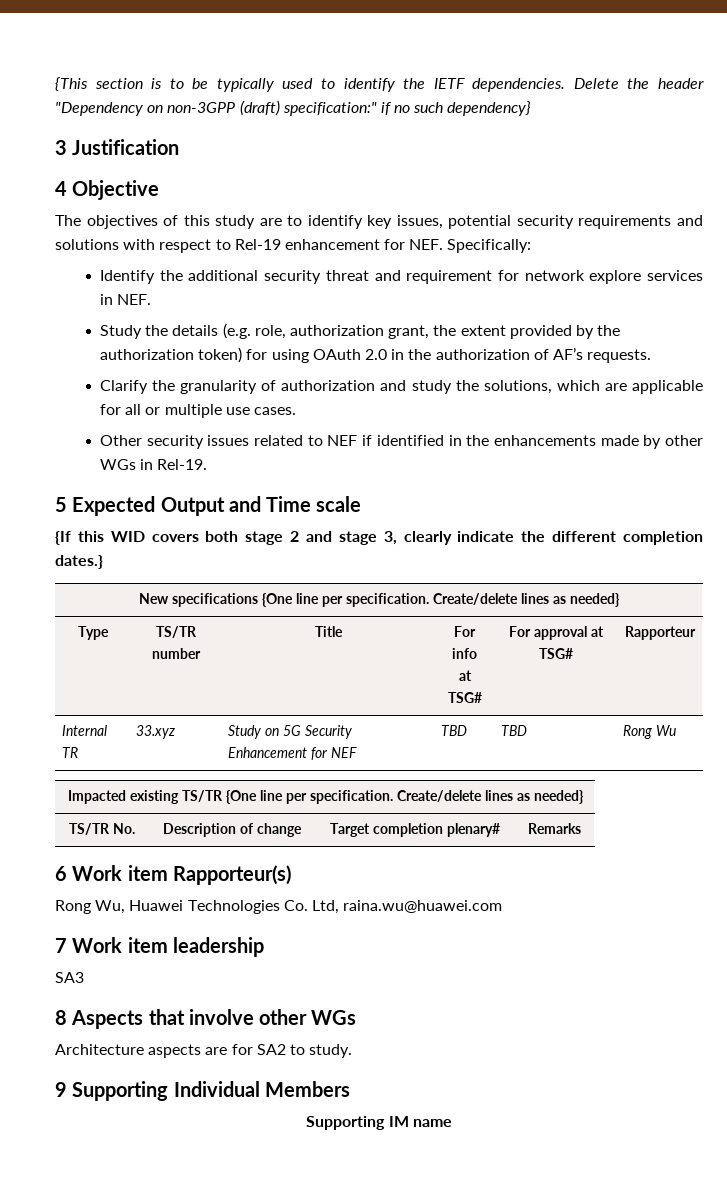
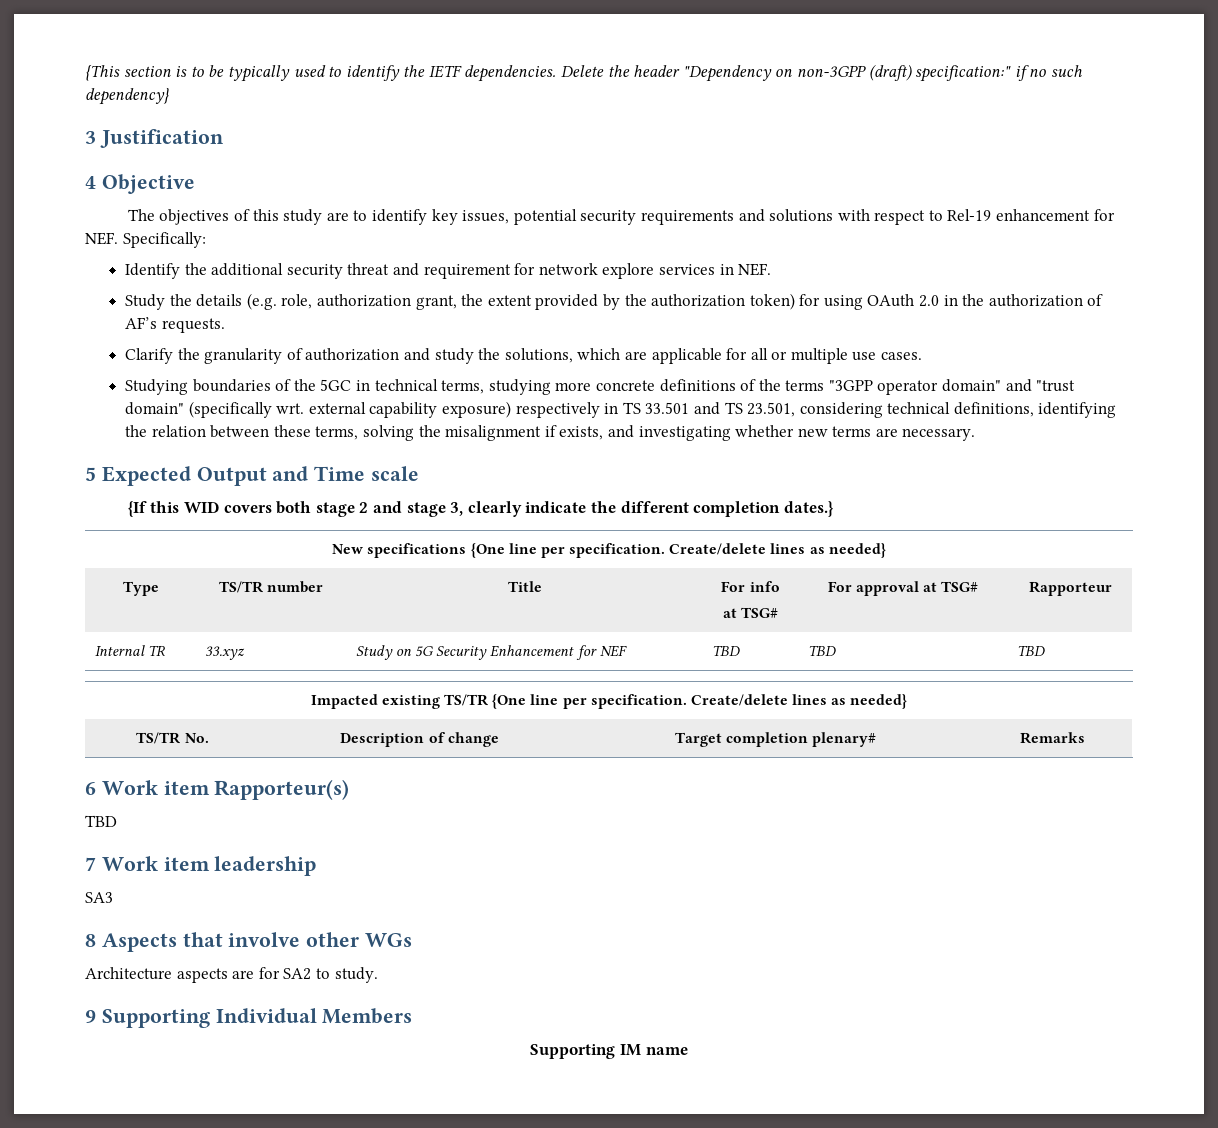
- Other security issues related to NEF if identified in the enhancements made by other WGs in Rel-19.
+ Studying boundaries of the 5GC in technical terms, studying more concrete definitions of the terms "3GPP operator domain" and "trust domain" (specifically wrt. external capability exposure) respectively in TS 33.501 and TS 23.501, considering technical definitions, identifying the relation between these terms, solving the misalignment if exists, and investigating whether new terms are necessary.
- Internal TR | 33.xyz | Study on 5G Security Enhancement for NEF | TBD | TBD | Rong Wu
+ Internal TR | 33.xyz | Study on 5G Security Enhancement for NEF | TBD | TBD | TBD
  6 Work item Rapporteur(s)
- Rong Wu, Huawei Technologies Co. Ltd, raina.wu@huawei.com
+ TBD

